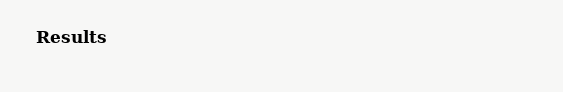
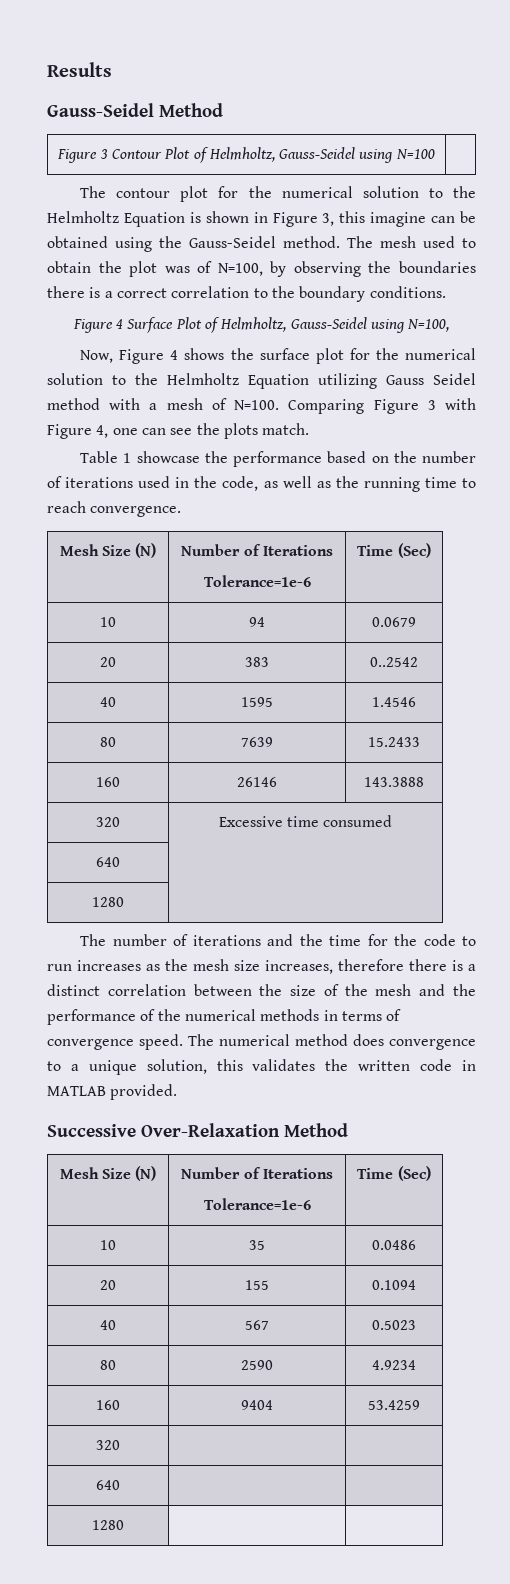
+ Gauss-Seidel Method
+ Figure 3 Contour Plot of Helmholtz, Gauss-Seidel using N=100 |
+ The contour plot for the numerical solution to the Helmholtz Equation is shown in Figure 3, this imagine can be obtained using the Gauss-Seidel method. The mesh used to obtain the plot was of N=100, by observing the boundaries there is a correct correlation to the boundary conditions.
+ Figure 4 Surface Plot of Helmholtz, Gauss-Seidel using N=100,
+ Now, Figure 4 shows the surface plot for the numerical solution to the Helmholtz Equation utilizing Gauss Seidel method with a mesh of N=100. Comparing Figure 3 with Figure 4, one can see the plots match.
+ Table 1 showcase the performance based on the number of iterations used in the code, as well as the running time to reach convergence.
+ Mesh Size (N) | Number of Iterations
+ Tolerance=1e-6 | Time (Sec)
+ 10 | 94 | 0.0679
+ 20 | 383 | 0..2542
+ 40 | 1595 | 1.4546
+ 80 | 7639 | 15.2433
+ 160 | 26146 | 143.3888
+ 320 | Excessive time consumed
+ 640 |
+ 1280 |
+ The number of iterations and the time for the code to run increases as the mesh size increases, therefore there is a distinct correlation between the size of the mesh and the performance of the numerical methods in terms of convergence speed. The numerical method does convergence to a unique solution, this validates the written code in MATLAB provided.
+ Successive Over-Relaxation Method
+ Mesh Size (N) | Number of Iterations
+ Tolerance=1e-6 | Time (Sec)
+ 10 | 35 | 0.0486
+ 20 | 155 | 0.1094
+ 40 | 567 | 0.5023
+ 80 | 2590 | 4.9234
+ 160 | 9404 | 53.4259
+ 320 | |
+ 640 | |
+ 1280 | |

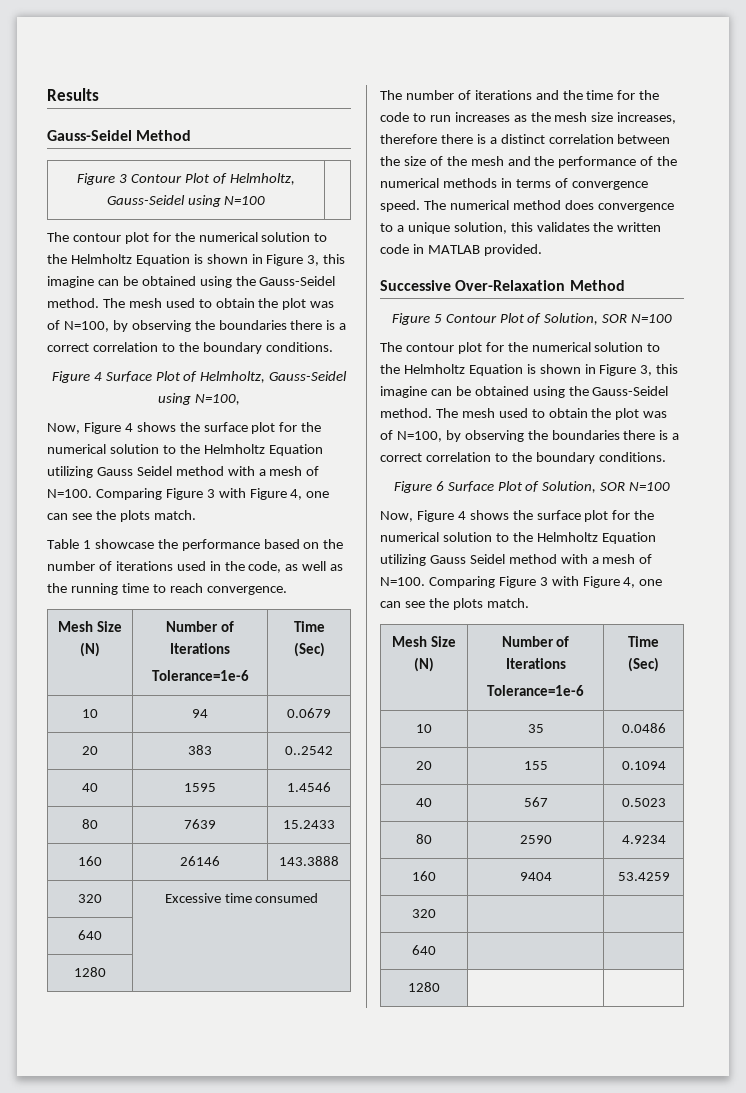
+ Figure 5 Contour Plot of Solution, SOR N=100
+ The contour plot for the numerical solution to the Helmholtz Equation is shown in Figure 3, this imagine can be obtained using the Gauss-Seidel method. The mesh used to obtain the plot was of N=100, by observing the boundaries there is a correct correlation to the boundary conditions.
+ Figure 6 Surface Plot of Solution, SOR N=100
+ Now, Figure 4 shows the surface plot for the numerical solution to the Helmholtz Equation utilizing Gauss Seidel method with a mesh of N=100. Comparing Figure 3 with Figure 4, one can see the plots match.

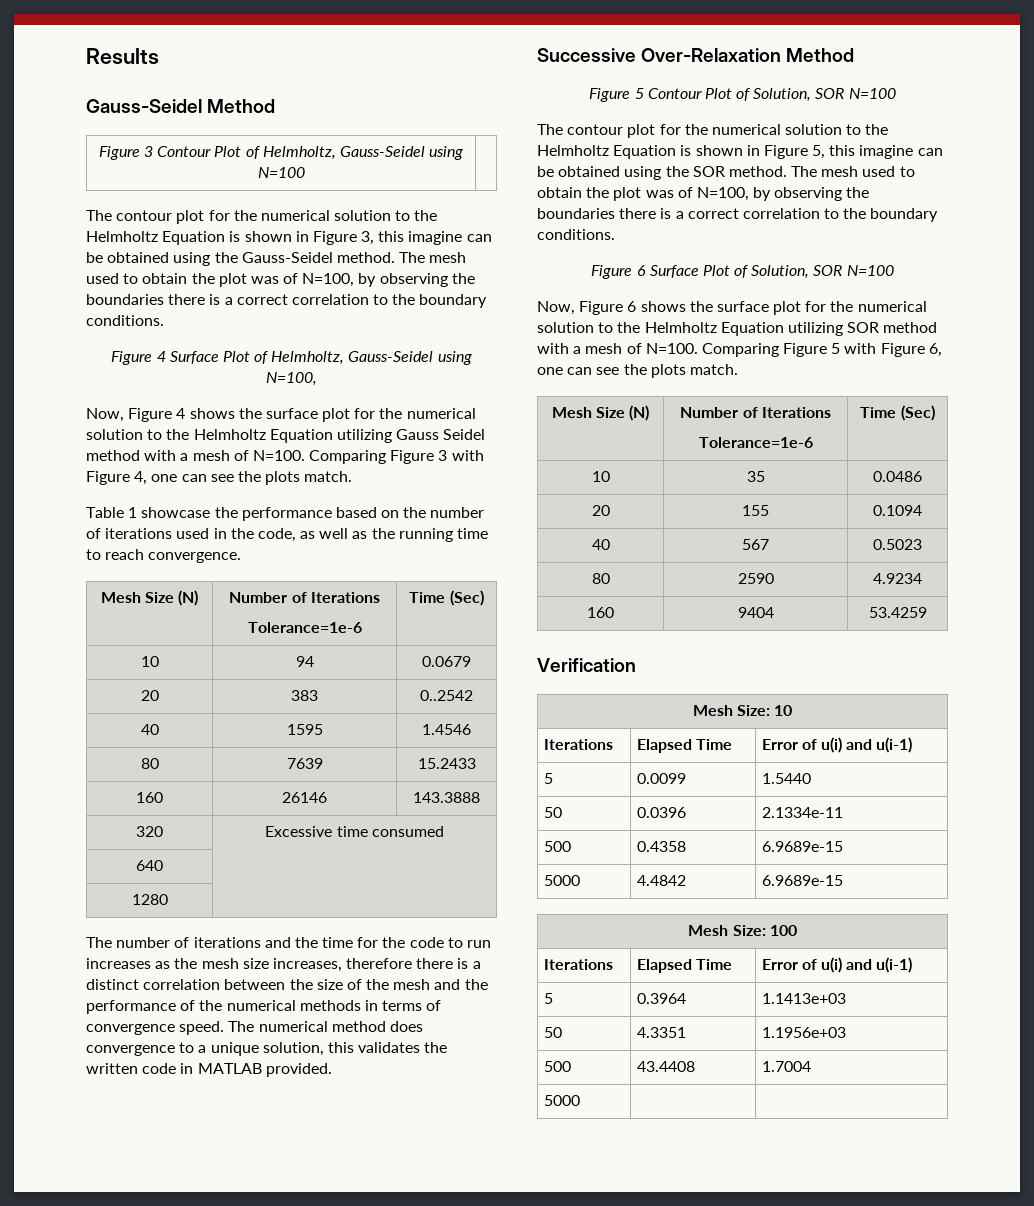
  Figure 5 Contour Plot of Solution, SOR N=100
- The contour plot for the numerical solution to the Helmholtz Equation is shown in Figure 3, this imagine can be obtained using the Gauss-Seidel method.
+ The contour plot for the numerical solution to the Helmholtz Equation is shown in Figure 5, this imagine can be obtained using the SOR method.
  Figure 6 Surface Plot of Solution, SOR N=100
- Now, Figure 4 shows the surface plot for the numerical solution to the Helmholtz Equation utilizing Gauss Seidel method with a mesh of N=100. Comparing Figure 3 with Figure 4, one can see the plots match.
+ Now, Figure 6 shows the surface plot for the numerical solution to the Helmholtz Equation utilizing SOR method with a mesh of N=100. Comparing Figure 5 with Figure 6, one can see the plots match.
- 320 | |
- 640 | |
- 1280 | |
+ Verification
+ Mesh Size: 10
+ Iterations | Elapsed Time | Error of u(i) and u(i-1)
+ 5 | 0.0099 | 1.5440
+ 50 | 0.0396 | 2.1334e-11
+ 500 | 0.4358 | 6.9689e-15
+ 5000 | 4.4842 | 6.9689e-15
+ Mesh Size: 100
+ Iterations | Elapsed Time | Error of u(i) and u(i-1)
+ 5 | 0.3964 | 1.1413e+03
+ 50 | 4.3351 | 1.1956e+03
+ 500 | 43.4408 | 1.7004
+ 5000 | |

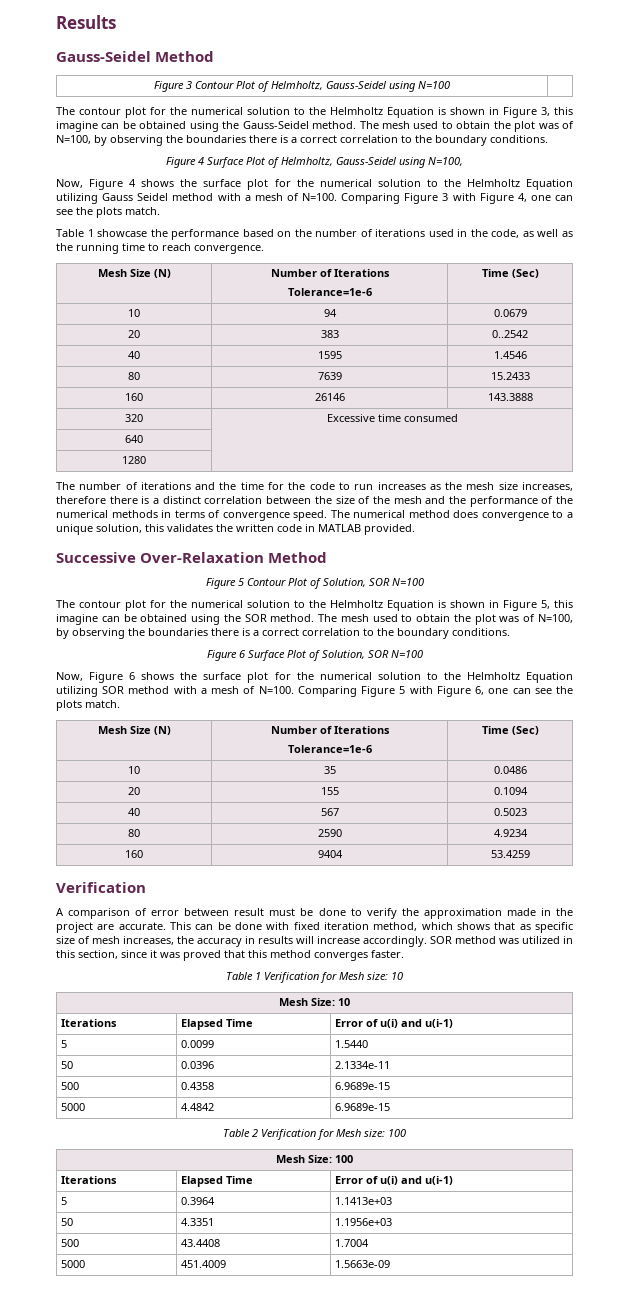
+ A comparison of error between result must be done to verify the approximation made in the project are accurate. This can be done with fixed iteration method, which shows that as specific size of mesh increases, the accuracy in results will increase accordingly. SOR method was utilized in this section, since it was proved that this method converges faster.
+ Table 1 Verification for Mesh size: 10
+ Table 2 Verification for Mesh size: 100
- 5000 | |
+ 5000 | 451.4009 | 1.5663e-09

